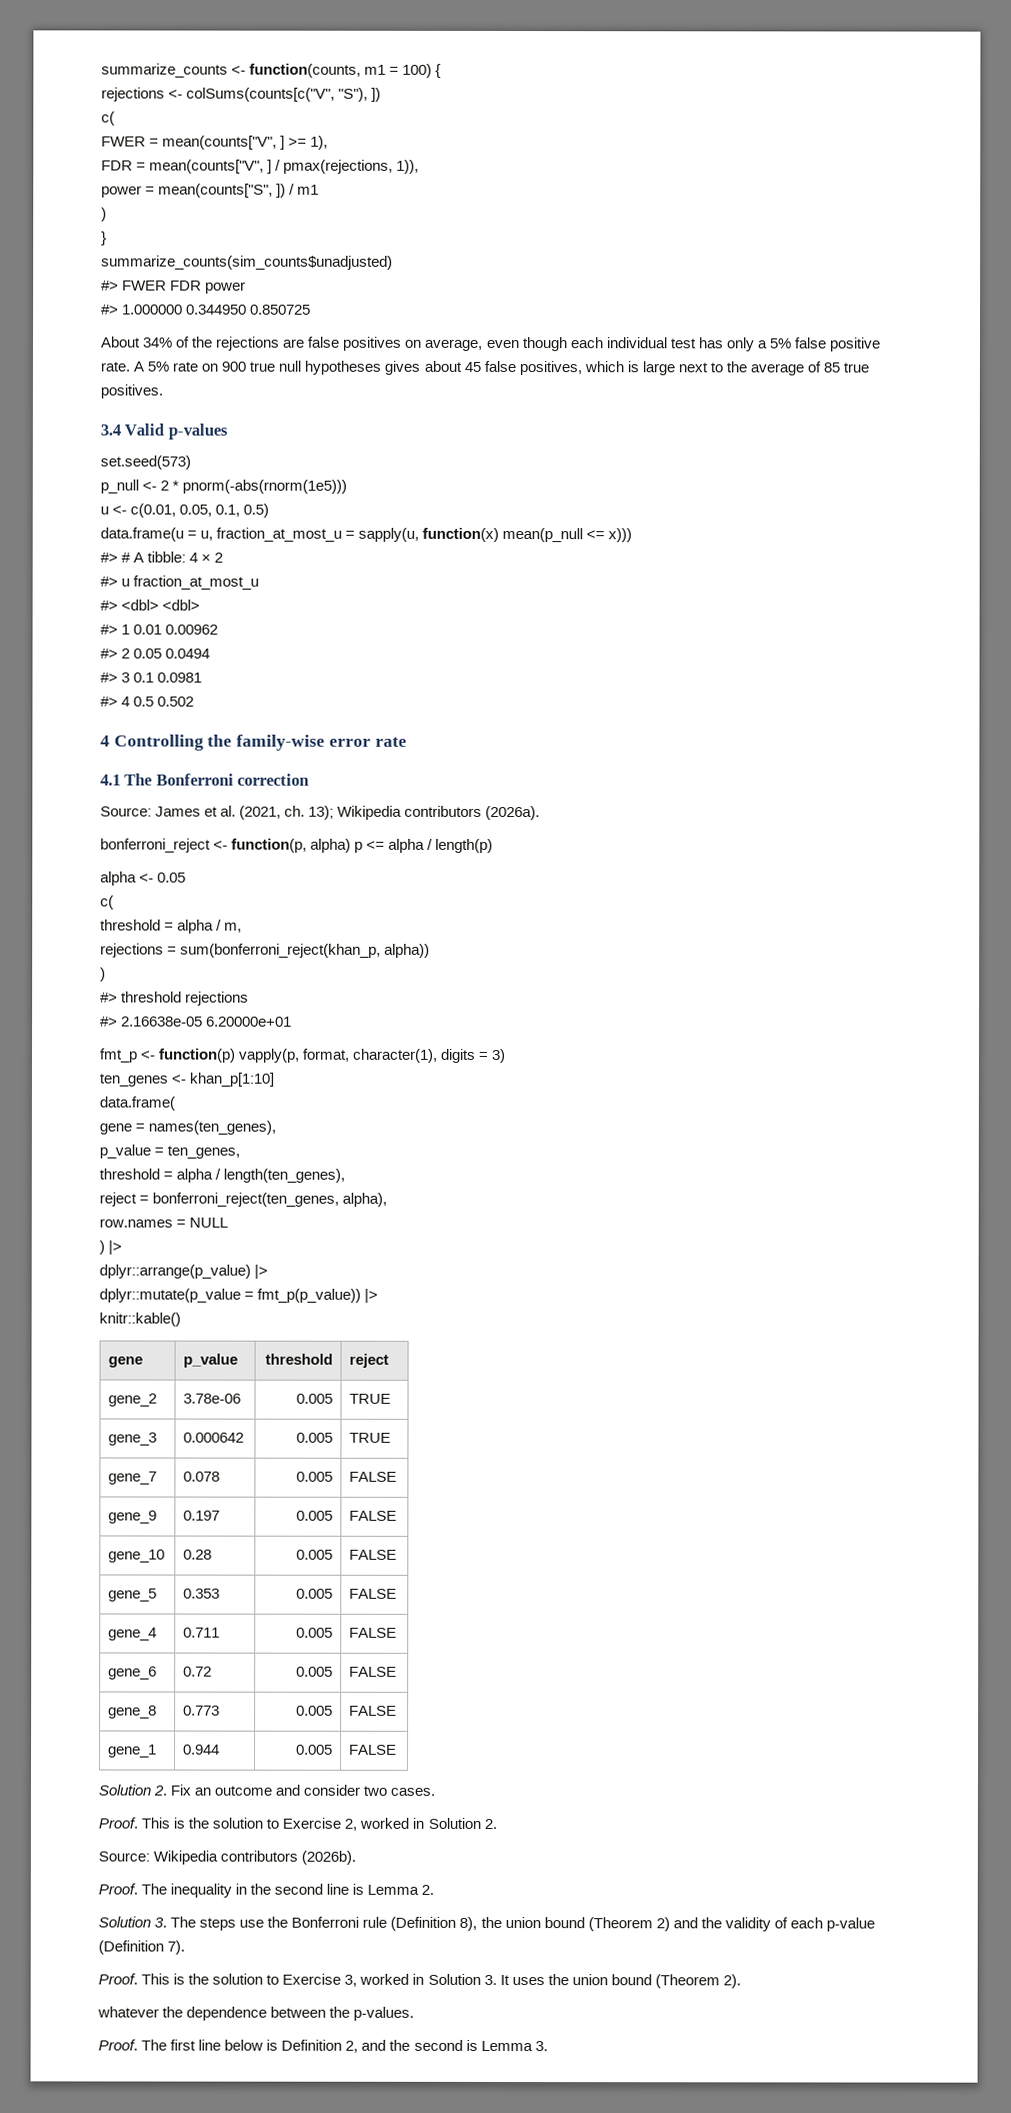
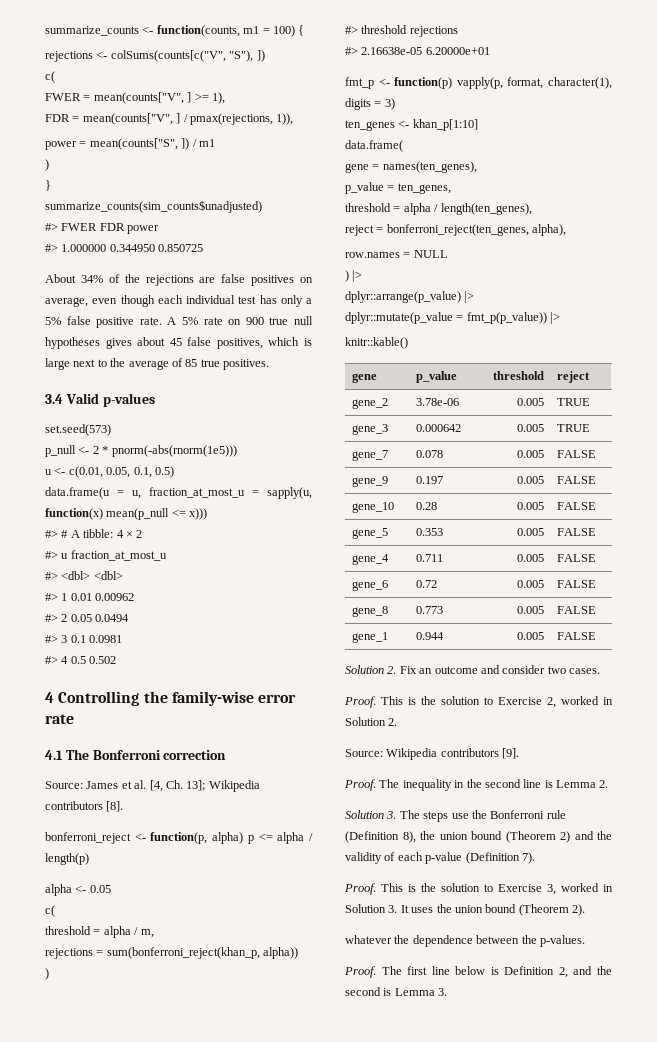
- Source: James et al. (2021, ch. 13); Wikipedia contributors (2026a).
+ Source: James et al. [4, Ch. 13]; Wikipedia contributors [8].
- Source: Wikipedia contributors (2026b).
+ Source: Wikipedia contributors [9].

